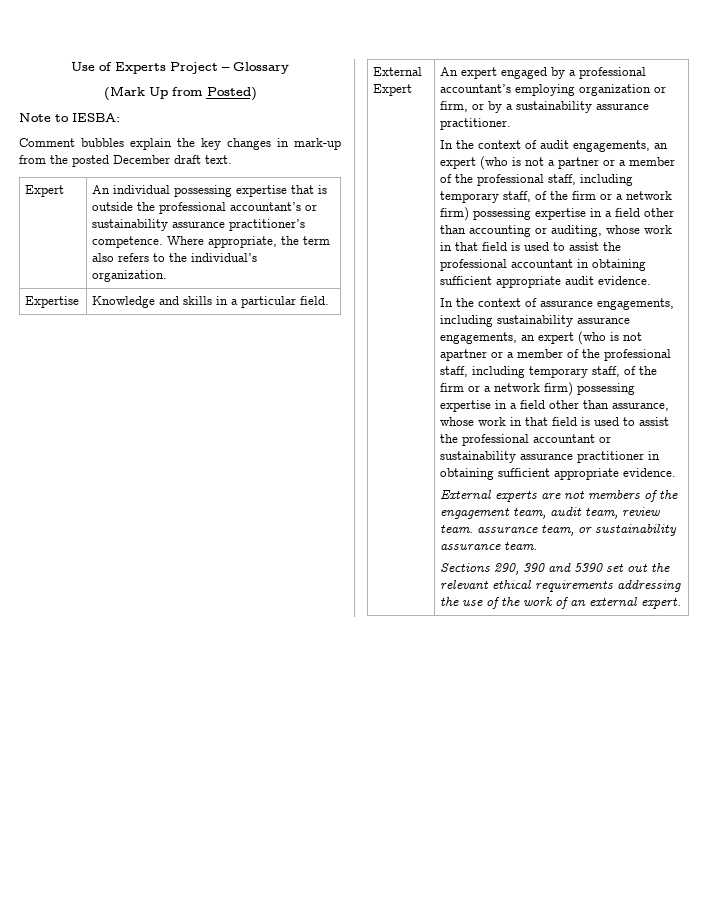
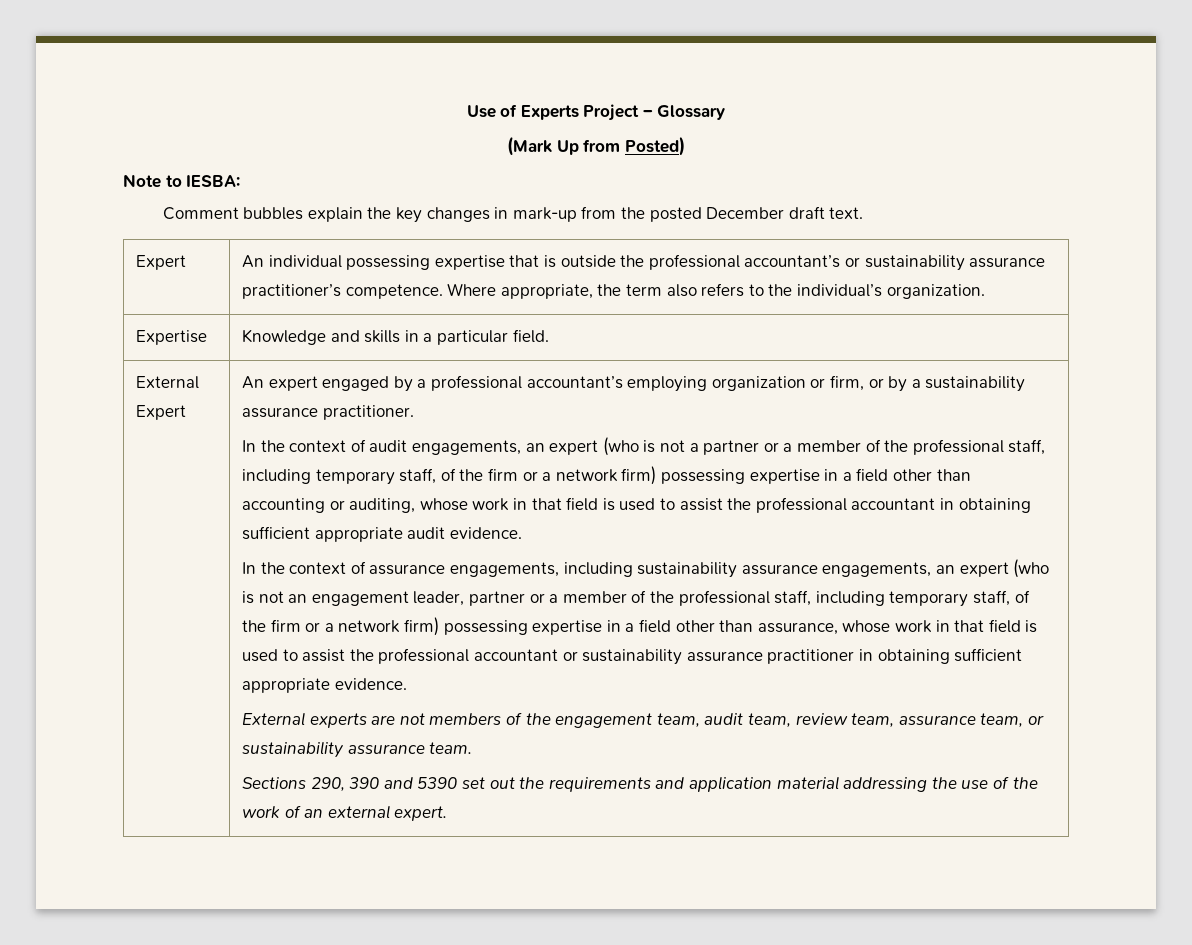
- In the context of assurance engagements, including sustainability assurance engagements, an expert (who is not apartner or a member of the professional staff, including temporary staff, of the firm or a network firm) possessing expertise in a field other than assurance, whose work in that field is used to assist the professional accountant or sustainability assurance practitioner in obtaining sufficient appropriate evidence.
+ In the context of assurance engagements, including sustainability assurance engagements, an expert (who is not an engagement leader, partner or a member of the professional staff, including temporary staff, of the firm or a network firm) possessing expertise in a field other than assurance, whose work in that field is used to assist the professional accountant or sustainability assurance practitioner in obtaining sufficient appropriate evidence.
- External experts are not members of the engagement team, audit team, review team. assurance team, or sustainability assurance team.
+ External experts are not members of the engagement team, audit team, review team, assurance team, or sustainability assurance team.
- Sections 290, 390 and 5390 set out the relevant ethical requirements addressing the use of the work of an external expert.
+ Sections 290, 390 and 5390 set out the requirements and application material addressing the use of the work of an external expert.

